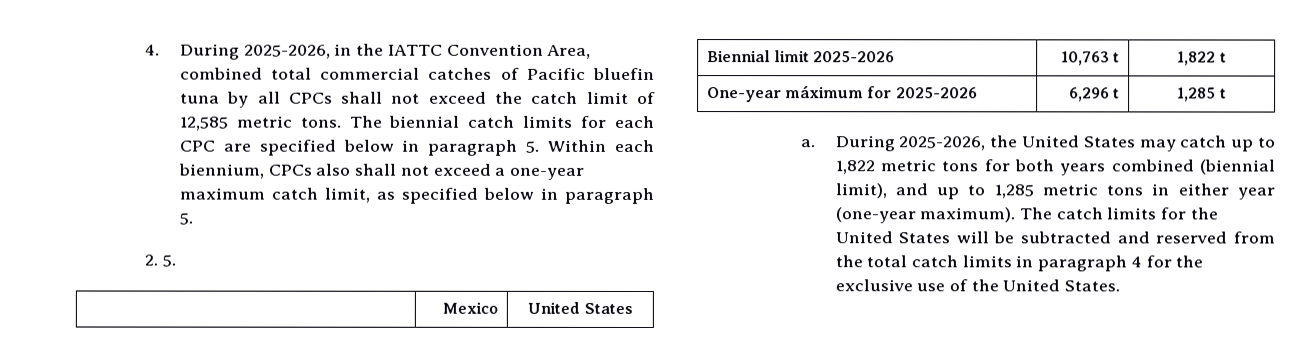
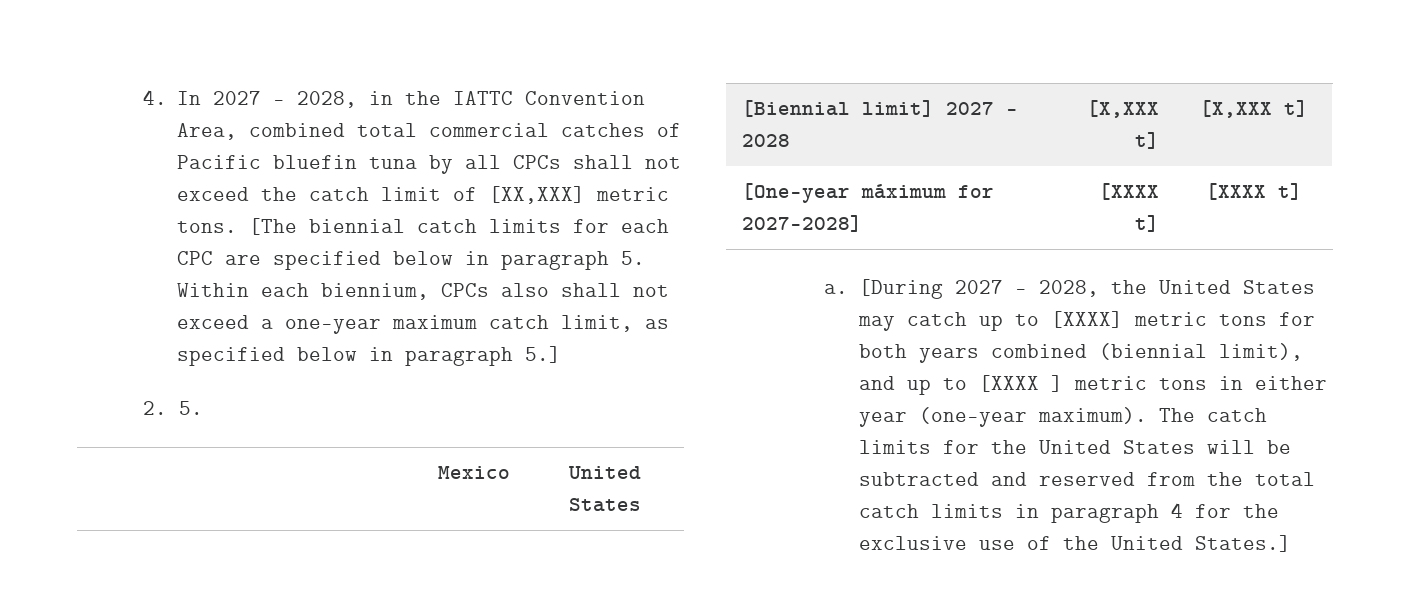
- 4. During 2025-2026, in the IATTC Convention Area, combined total commercial catches of Pacific bluefin tuna by all CPCs shall not exceed the catch limit of 12,585 metric tons.
+ 4. In 2027 – 2028, in the IATTC Convention Area, combined total commercial catches of Pacific bluefin tuna by all CPCs shall not exceed the catch limit of [XX,XXX] metric tons.
- The biennial catch limits for each CPC are specified below in paragraph 5. Within each biennium, CPCs also shall not exceed a one-year maximum catch limit, as specified below in paragraph 5.
+ [The biennial catch limits for each CPC are specified below in paragraph 5. Within each biennium, CPCs also shall not exceed a one-year maximum catch limit, as specified below in paragraph 5.]
- Biennial limit 2025-2026 | 10,763 t | 1,822 t
- One-year máximum for 2025-2026 | 6,296 t | 1,285 t
- a. During 2025-2026, the United States may catch up to 1,822 metric tons for both years combined (biennial limit), and up to 1,285 metric tons in either year (one-year maximum).
+ [Biennial limit] 2027 - 2028 | [X,XXX t] | [X,XXX t]
+ [One-year máximum for 2027-2028] | [XXXX t] | [XXXX t]
+ a. [During 2027 - 2028, the United States may catch up to [XXXX] metric tons for both years combined (biennial limit), and up to [XXXX ] metric tons in either year (one-year maximum).
- The catch limits for the United States will be subtracted and reserved from the total catch limits in paragraph 4 for the exclusive use of the United States.
+ The catch limits for the United States will be subtracted and reserved from the total catch limits in paragraph 4 for the exclusive use of the United States.]

